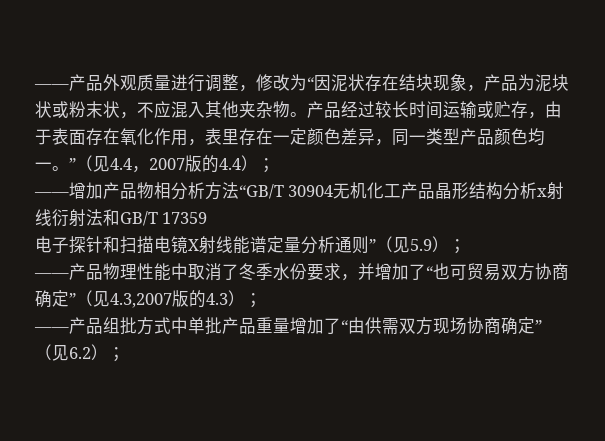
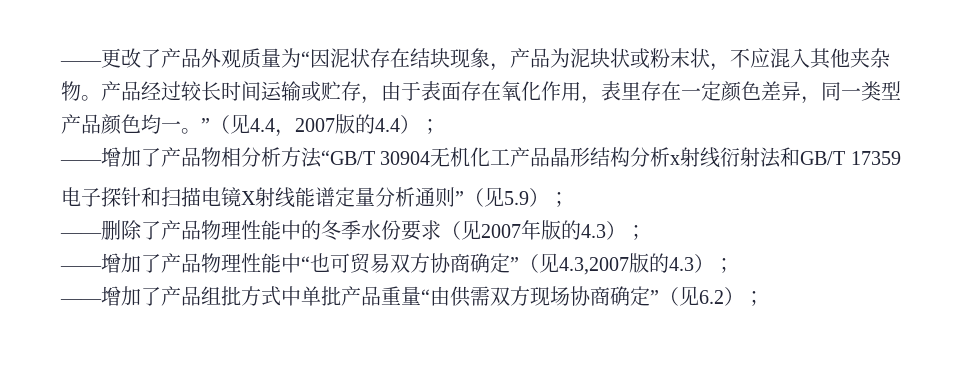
- ——产品外观质量进行调整，修改为“因泥状存在结块现象，产品为泥块状或粉末状，不应混入其他夹杂物。
+ ——更改了产品外观质量为“因泥状存在结块现象，产品为泥块状或粉末状，不应混入其他夹杂物。
- ——增加产品物相分析方法“GB/T 30904无机化工产品晶形结构分析x射线衍射法和GB/T 17359
+ ——增加了产品物相分析方法“GB/T 30904无机化工产品晶形结构分析x射线衍射法和GB/T 17359
- ——产品物理性能中取消了冬季水份要求，并增加了“也可贸易双方协商确定”（见4.3,2007版的4.3）；
+ ——删除了产品物理性能中的冬季水份要求（见2007年版的4.3）；
+ ——增加了产品物理性能中“也可贸易双方协商确定”（见4.3,2007版的4.3）；
- ——产品组批方式中单批产品重量增加了“由供需双方现场协商确定”（见6.2）；
+ ——增加了产品组批方式中单批产品重量“由供需双方现场协商确定”（见6.2）；

